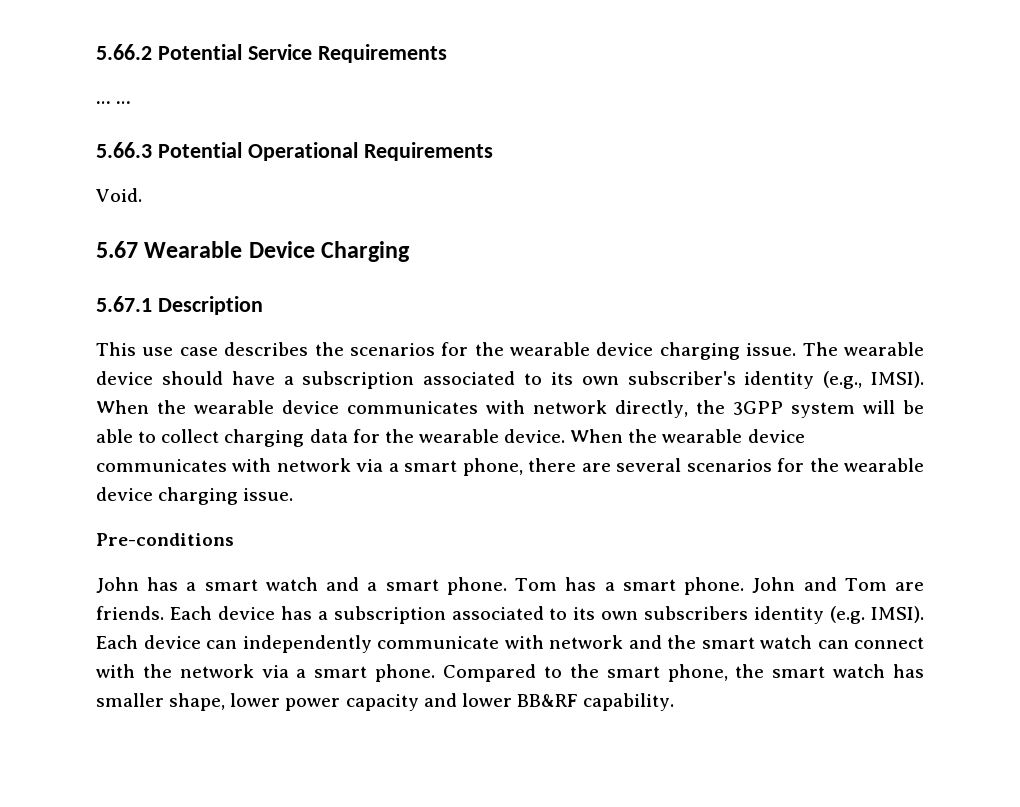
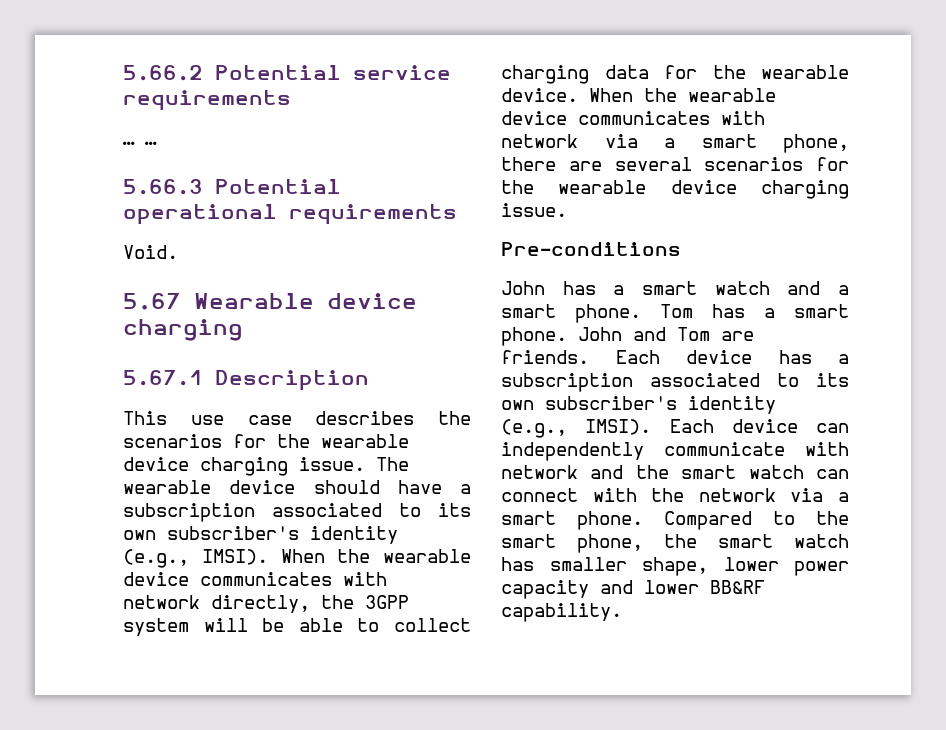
- 5.66.2 Potential Service Requirements
+ 5.66.2 Potential service requirements
- 5.66.3 Potential Operational Requirements
+ 5.66.3 Potential operational requirements
- 5.67 Wearable Device Charging
+ 5.67 Wearable device charging
- Each device has a subscription associated to its own subscribers identity (e.g. IMSI).
+ Each device has a subscription associated to its own subscriber's identity (e.g., IMSI).

